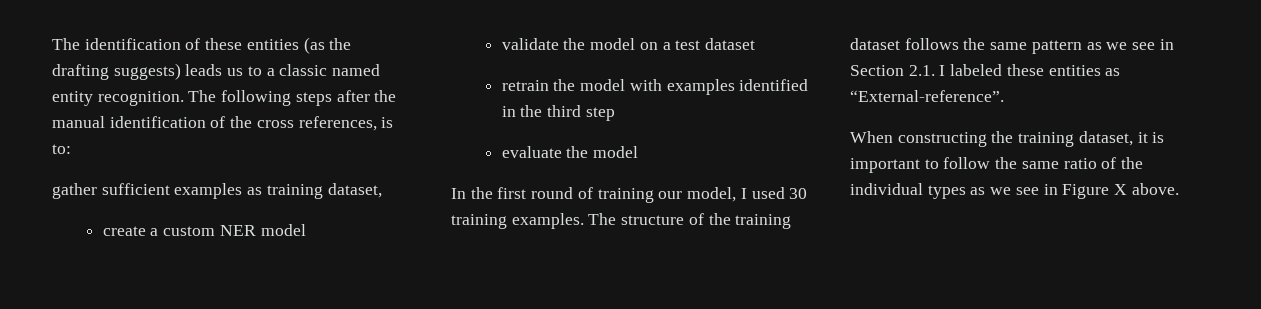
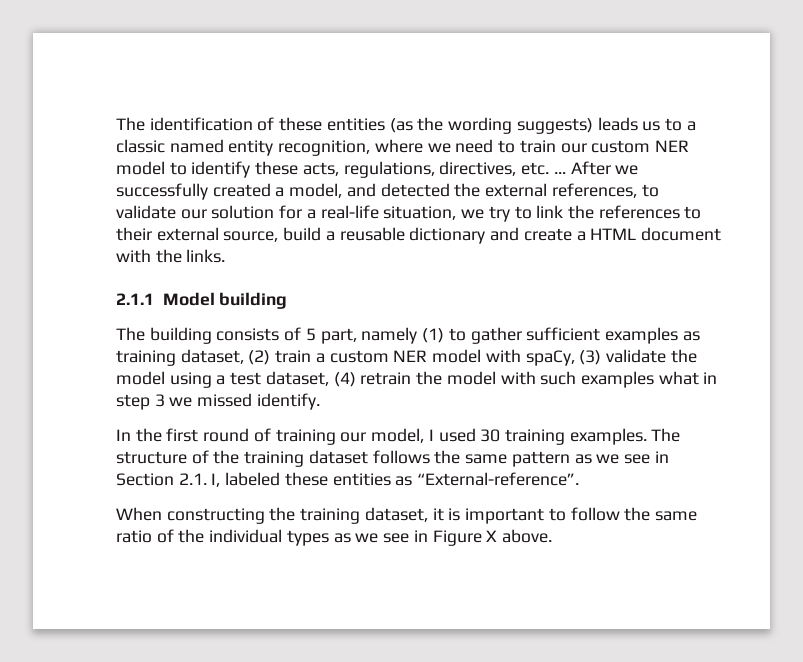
- The identification of these entities (as the drafting suggests) leads us to a classic named entity recognition. The following steps after the manual identification of the cross references, is to:
- gather sufficient examples as training dataset,
- create a custom NER model
- validate the model on a test dataset
- retrain the model with examples identified in the third step
- evaluate the model
+ The identification of these entities (as the wording suggests) leads us to a classic named entity recognition, where we need to train our custom NER model to identify these acts, regulations, directives, etc. … After we successfully created a model, and detected the external references, to validate our solution for a real-life situation, we try to link the references to their external source, build a reusable dictionary and create a HTML document with the links.
+ 2.1.1 Model building
+ The building consists of 5 part, namely (1) to gather sufficient examples as training dataset, (2) train a custom NER model with spaCy, (3) validate the model using a test dataset, (4) retrain the model with such examples what in step 3 we missed identify.
- The structure of the training dataset follows the same pattern as we see in Section 2.1. I labeled these entities as “External-reference”.
+ The structure of the training dataset follows the same pattern as we see in Section 2.1. I, labeled these entities as “External-reference”.

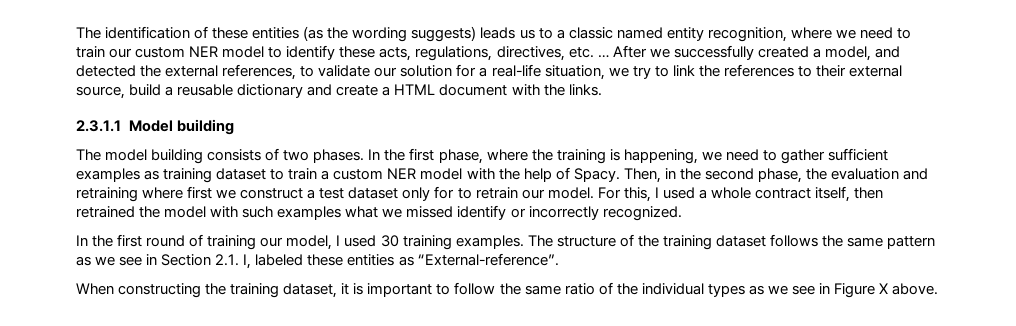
- 2.1.1 Model building
+ 2.3.1.1 Model building
- The building consists of 5 part, namely (1) to gather sufficient examples as training dataset, (2) train a custom NER model with spaCy, (3) validate the model using a test dataset, (4) retrain the model with such examples what in step 3 we missed identify.
+ The model building consists of two phases. In the first phase, where the training is happening, we need to gather sufficient examples as training dataset to train a custom NER model with the help of Spacy. Then, in the second phase, the evaluation and retraining where first we construct a test dataset only for to retrain our model. For this, I used a whole contract itself, then retrained the model with such examples what we missed identify or incorrectly recognized.

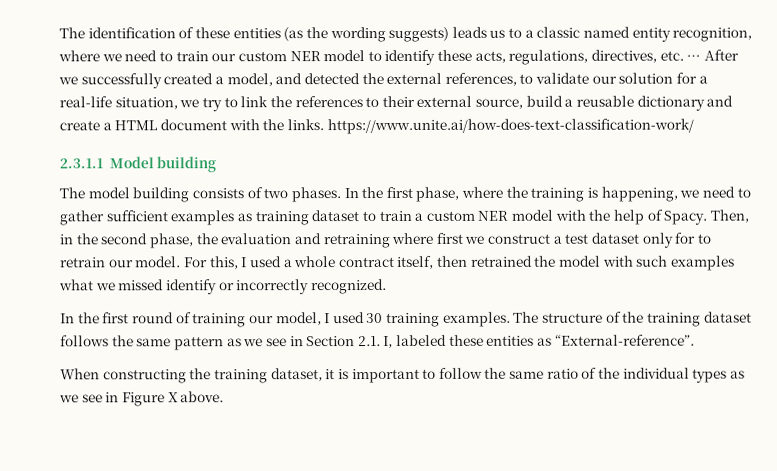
- After we successfully created a model, and detected the external references, to validate our solution for a real-life situation, we try to link the references to their external source, build a reusable dictionary and create a HTML document with the links.
+ After we successfully created a model, and detected the external references, to validate our solution for a real-life situation, we try to link the references to their external source, build a reusable dictionary and create a HTML document with the links. https://www.unite.ai/how-does-text-classification-work/

